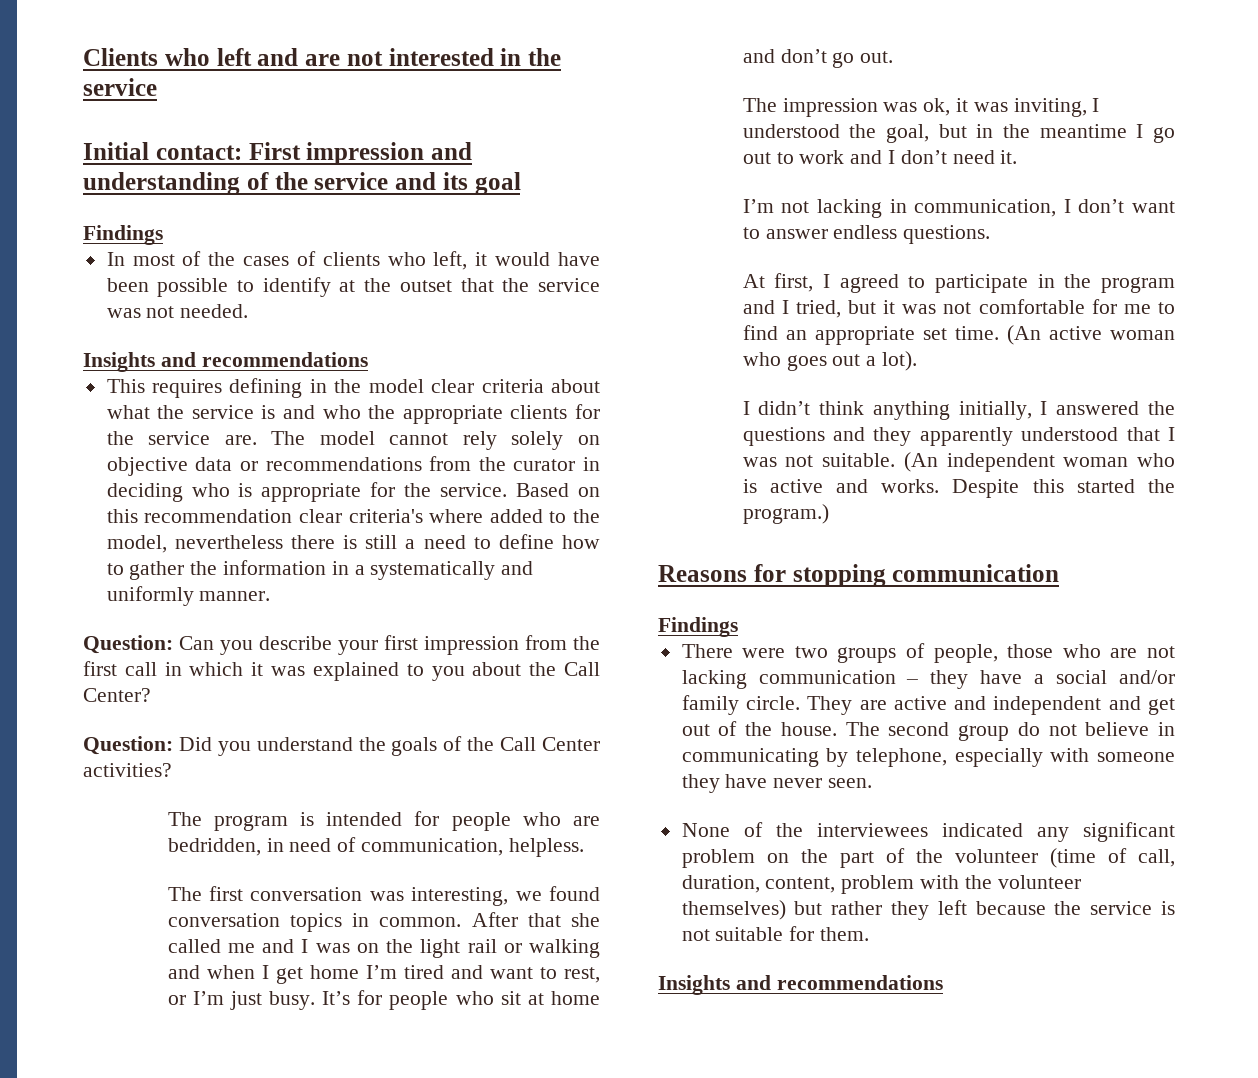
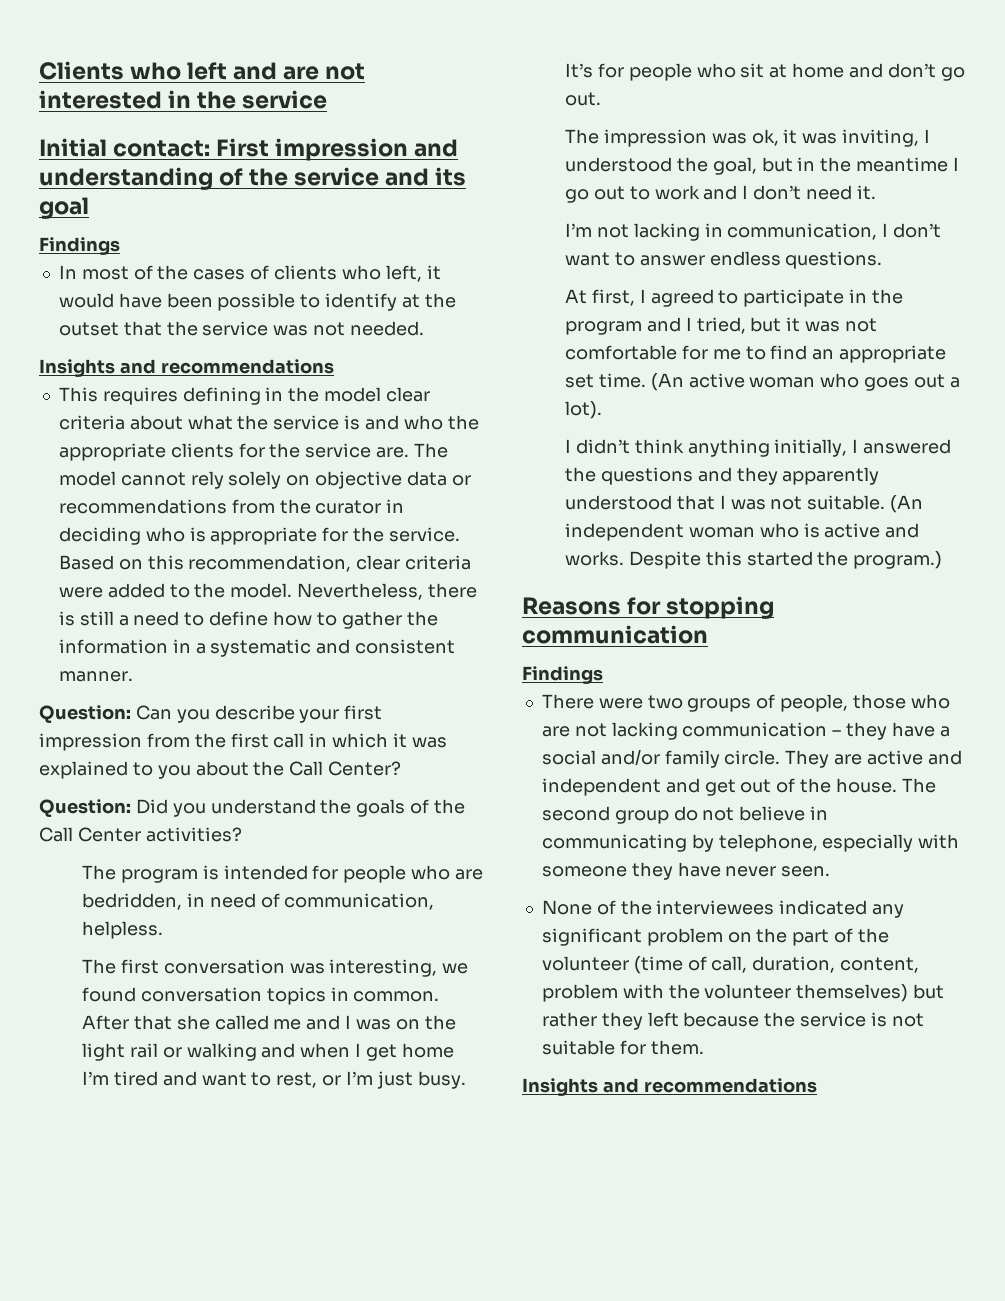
- Based on this recommendation clear criteria's where added to the model, nevertheless there is still a need to define how to gather the information in a systematically and uniformly manner.
+ Based on this recommendation, clear criteria were added to the model. Nevertheless, there is still a need to define how to gather the information in a systematic and consistent manner.

